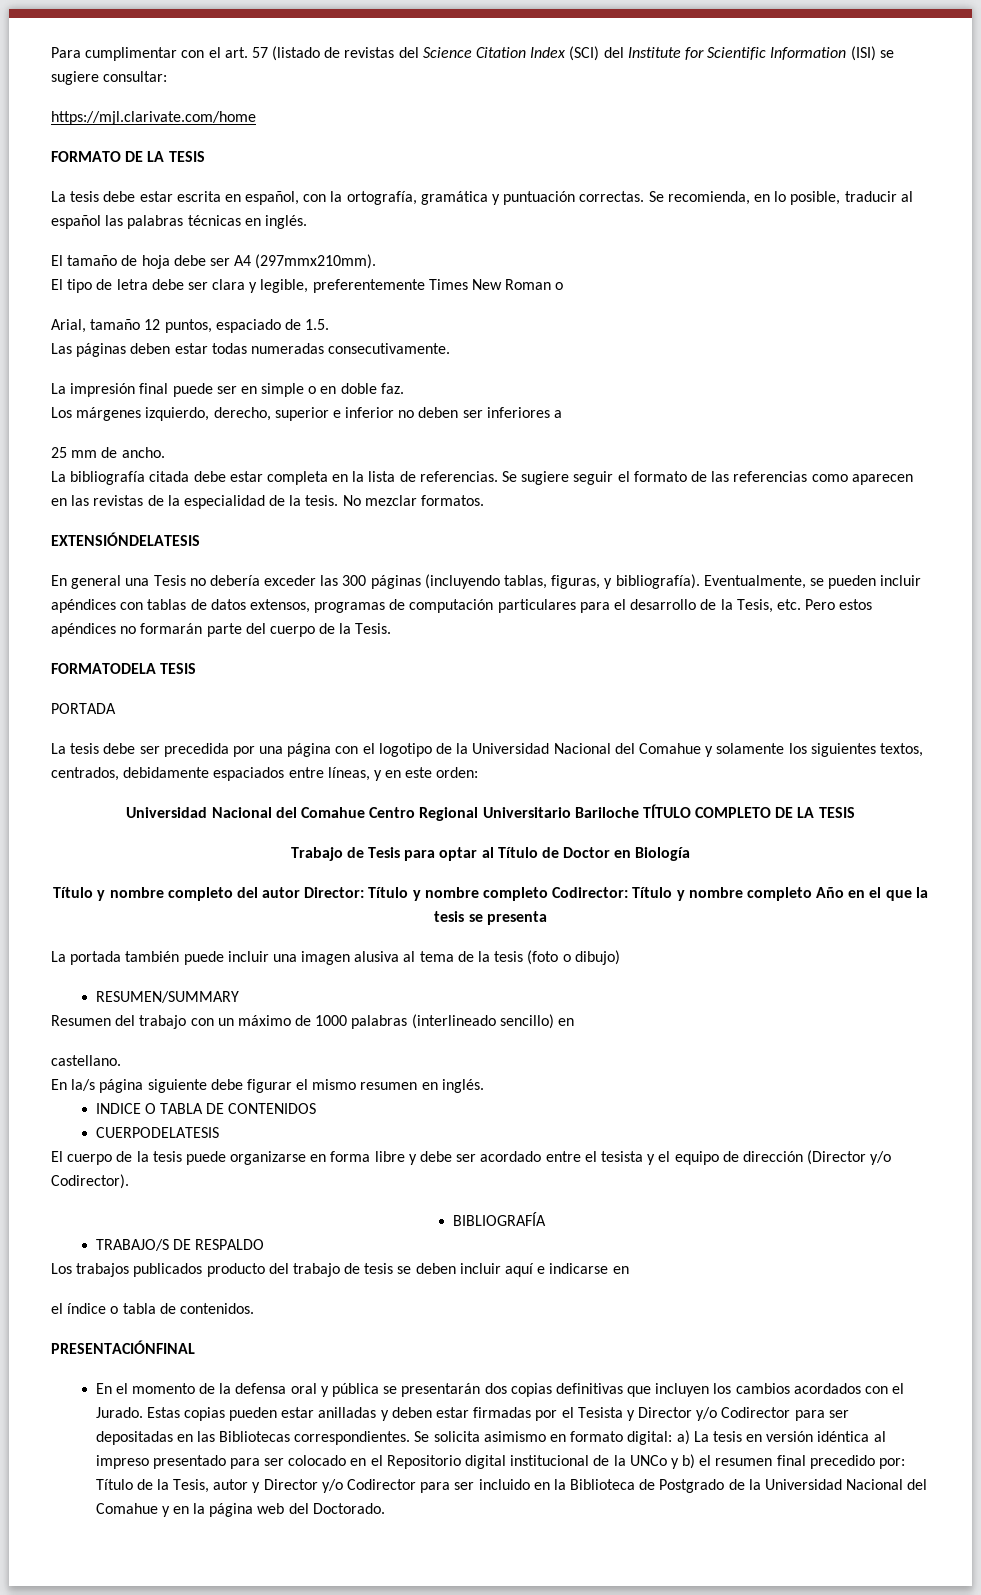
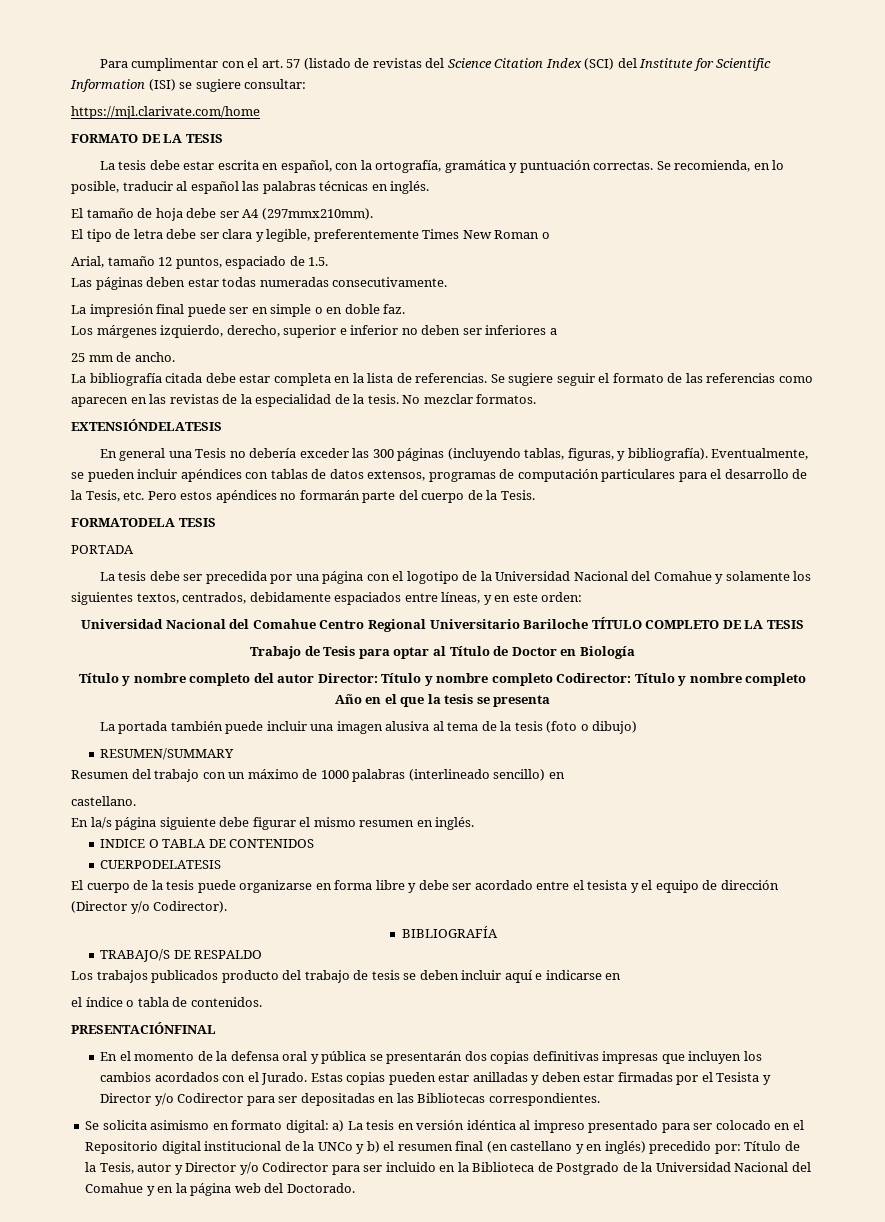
- En el momento de la defensa oral y pública se presentarán dos copias definitivas que incluyen los cambios acordados con el Jurado.
+ En el momento de la defensa oral y pública se presentarán dos copias definitivas impresas que incluyen los cambios acordados con el Jurado.
- Estas copias pueden estar anilladas y deben estar firmadas por el Tesista y Director y/o Codirector para ser depositadas en las Bibliotecas correspondientes. Se solicita asimismo en formato digital:
+ Estas copias pueden estar anilladas y deben estar firmadas por el Tesista y Director y/o Codirector para ser depositadas en las Bibliotecas correspondientes.
+ Se solicita asimismo en formato digital:
- a) La tesis en versión idéntica al impreso presentado para ser colocado en el Repositorio digital institucional de la UNCo y b) el resumen final precedido por:
+ a) La tesis en versión idéntica al impreso presentado para ser colocado en el Repositorio digital institucional de la UNCo y b) el resumen final (en castellano y en inglés) precedido por:

